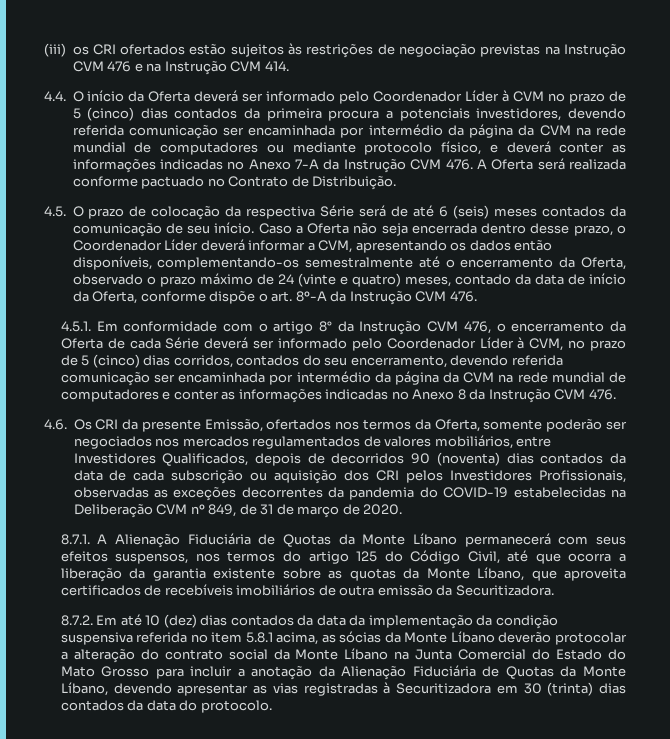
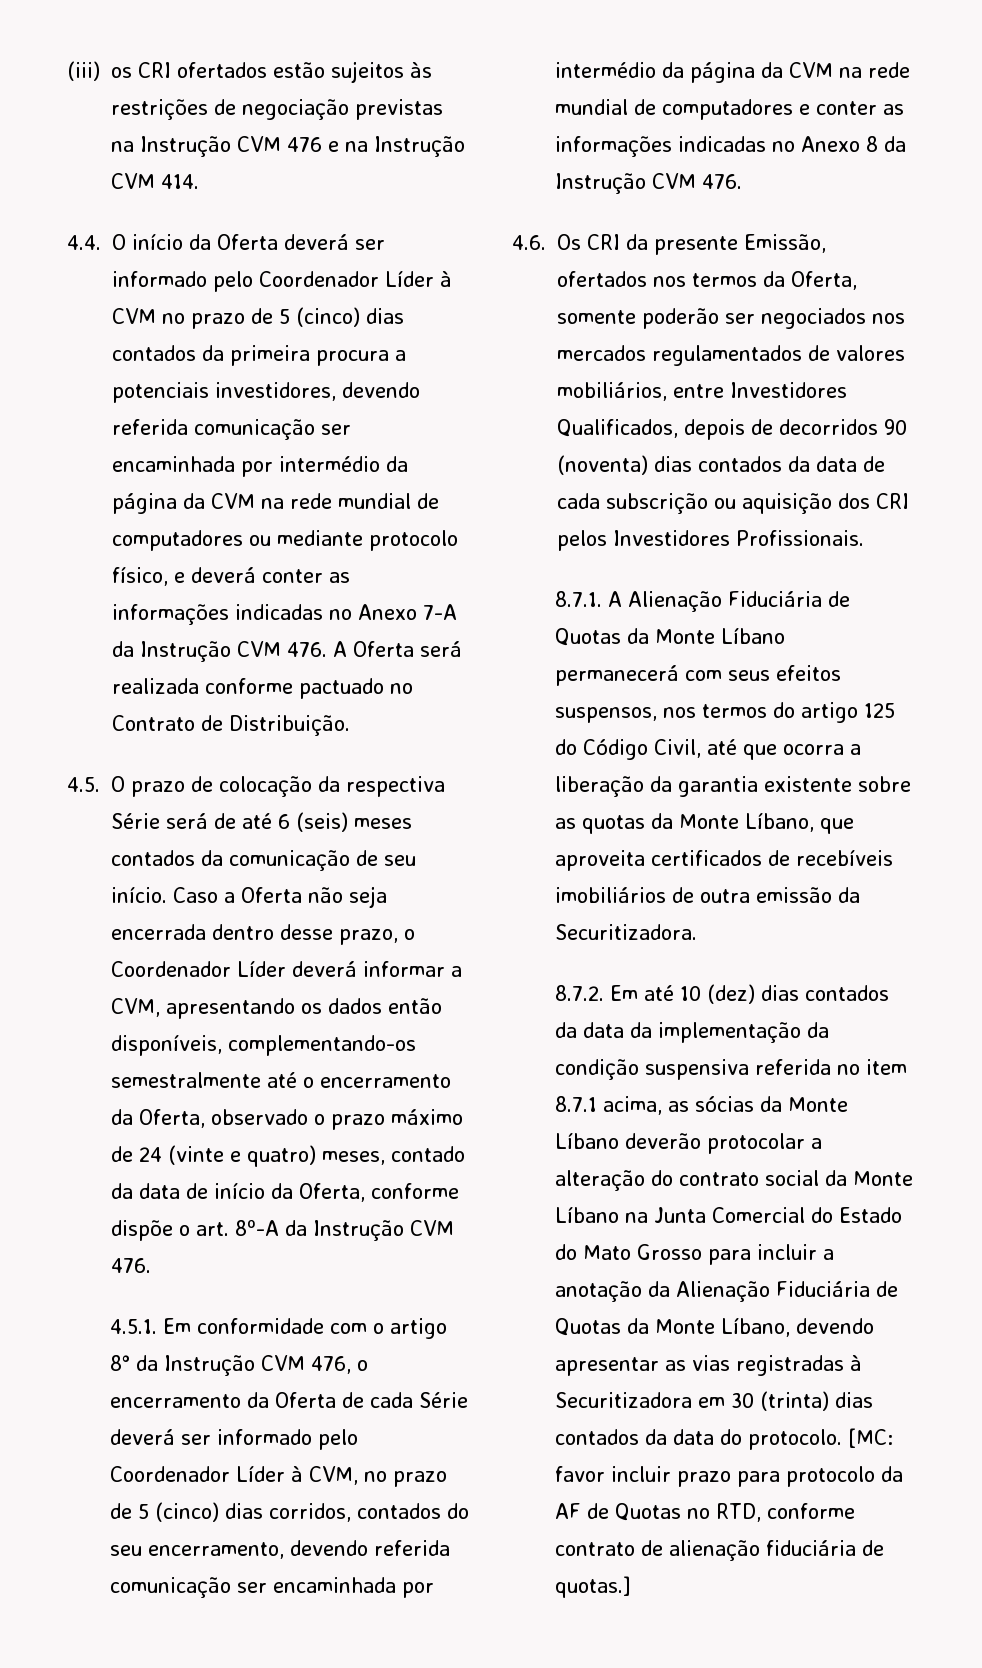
- 4.6. Os CRI da presente Emissão, ofertados nos termos da Oferta, somente poderão ser negociados nos mercados regulamentados de valores mobiliários, entre Investidores Qualificados, depois de decorridos 90 (noventa) dias contados da data de cada subscrição ou aquisição dos CRI pelos Investidores Profissionais, observadas as exceções decorrentes da pandemia do COVID-19 estabelecidas na Deliberação CVM nº 849, de 31 de março de 2020.
+ 4.6. Os CRI da presente Emissão, ofertados nos termos da Oferta, somente poderão ser negociados nos mercados regulamentados de valores mobiliários, entre Investidores Qualificados, depois de decorridos 90 (noventa) dias contados da data de cada subscrição ou aquisição dos CRI pelos Investidores Profissionais.
- 8.7.2. Em até 10 (dez) dias contados da data da implementação da condição suspensiva referida no item 5.8.1 acima, as sócias da Monte Líbano deverão protocolar a alteração do contrato social da Monte Líbano na Junta Comercial do Estado do Mato Grosso para incluir a anotação da Alienação Fiduciária de Quotas da Monte Líbano, devendo apresentar as vias registradas à Securitizadora em 30 (trinta) dias contados da data do protocolo.
+ 8.7.2. Em até 10 (dez) dias contados da data da implementação da condição suspensiva referida no item 8.7.1 acima, as sócias da Monte Líbano deverão protocolar a alteração do contrato social da Monte Líbano na Junta Comercial do Estado do Mato Grosso para incluir a anotação da Alienação Fiduciária de Quotas da Monte Líbano, devendo apresentar as vias registradas à Securitizadora em 30 (trinta) dias contados da data do protocolo.
+ [MC: favor incluir prazo para protocolo da AF de Quotas no RTD, conforme contrato de alienação fiduciária de quotas.]

